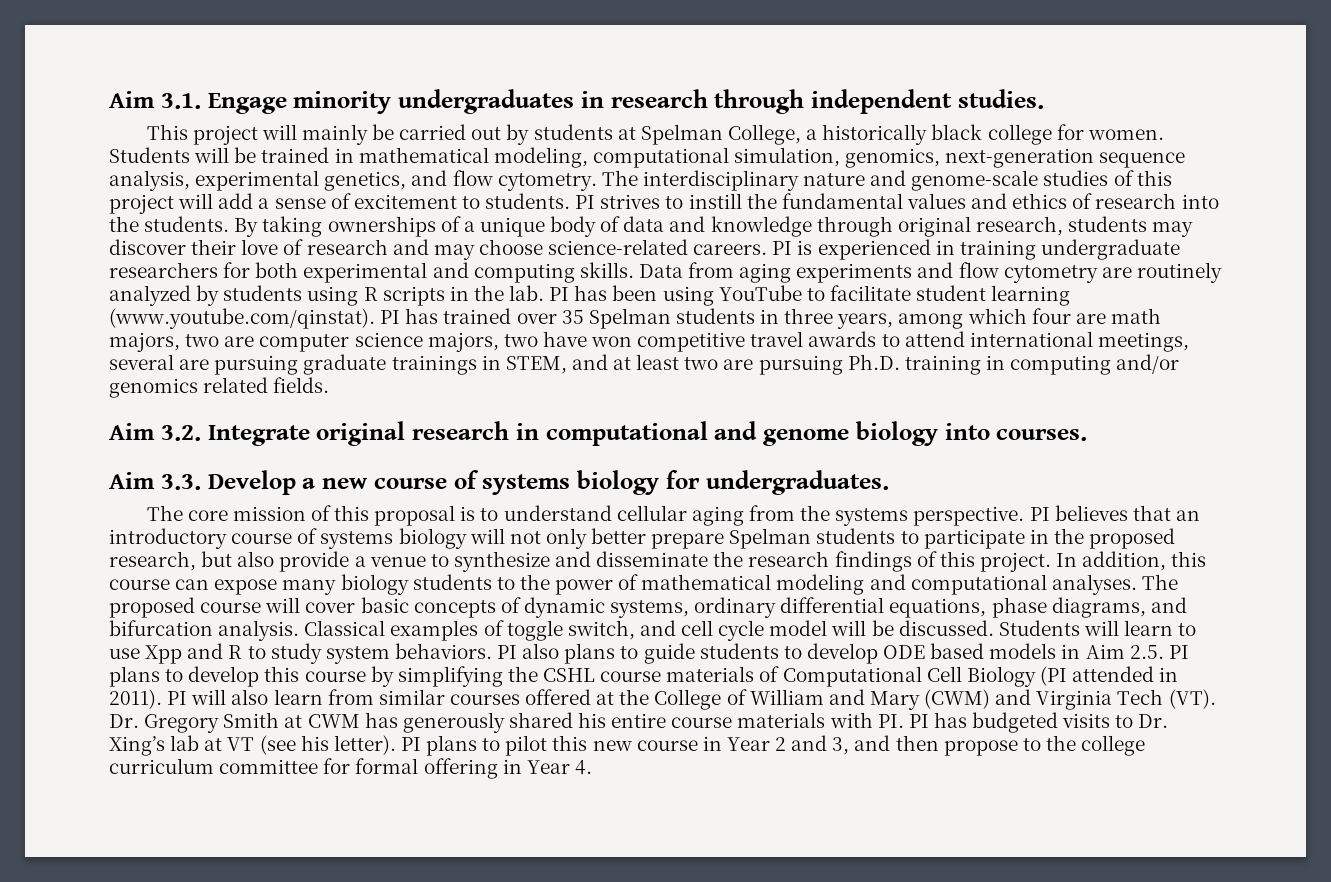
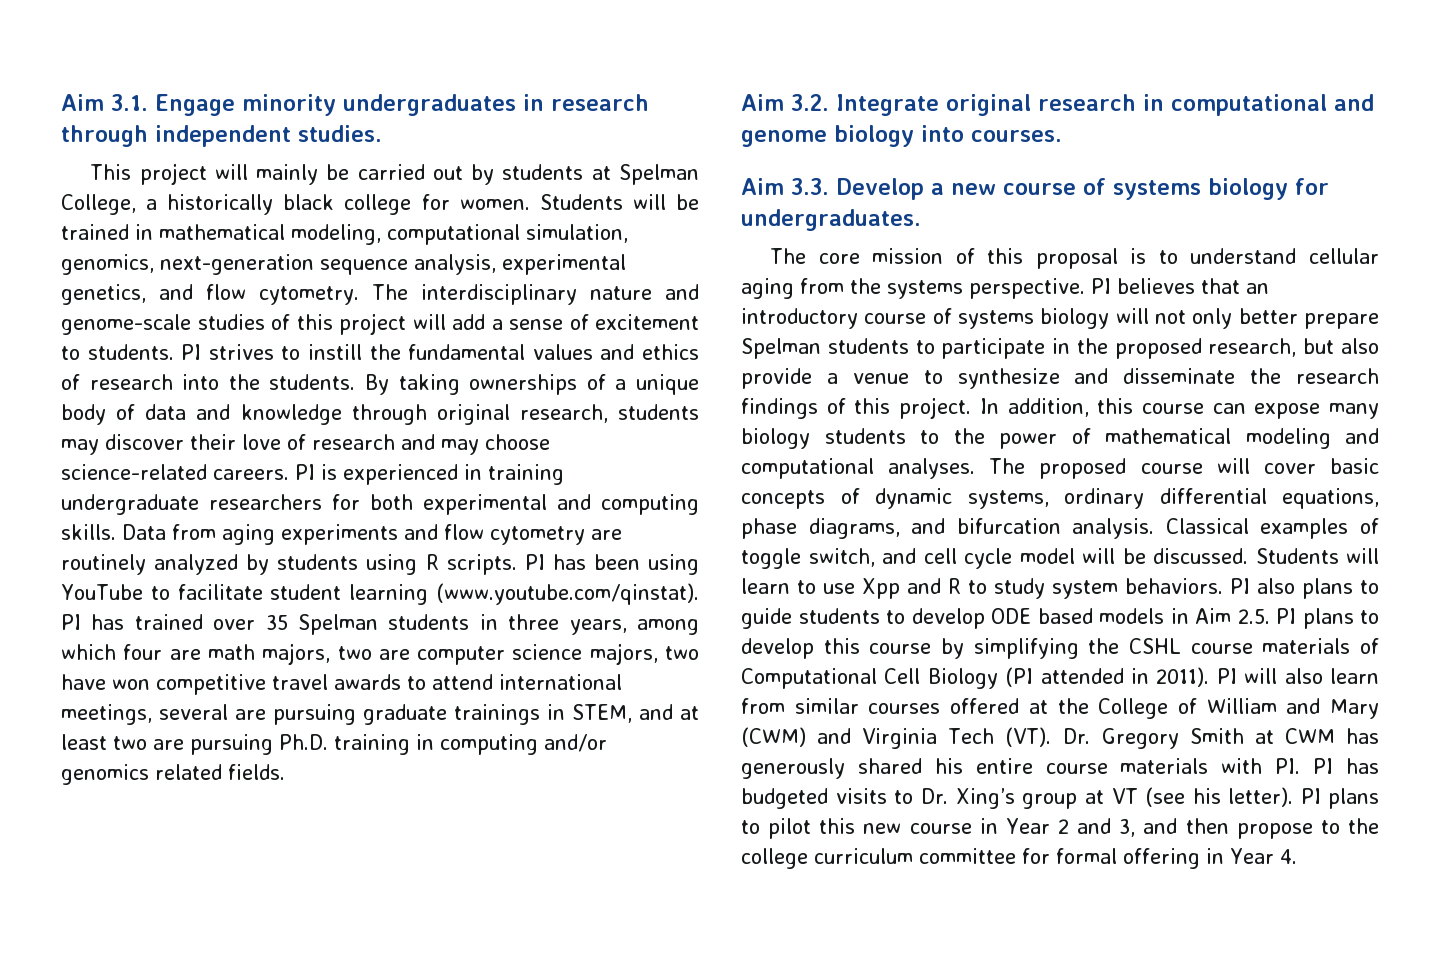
- Data from aging experiments and flow cytometry are routinely analyzed by students using R scripts in the lab.
+ Data from aging experiments and flow cytometry are routinely analyzed by students using R scripts.
- PI will also learn from similar courses offered at the College of William and Mary (CWM) and Virginia Tech (VT). Dr. Gregory Smith at CWM has generously shared his entire course materials with PI. PI has budgeted visits to Dr. Xing’s lab at VT (see his letter).
+ PI will also learn from similar courses offered at the College of William and Mary (CWM) and Virginia Tech (VT). Dr. Gregory Smith at CWM has generously shared his entire course materials with PI. PI has budgeted visits to Dr. Xing’s group at VT (see his letter).

